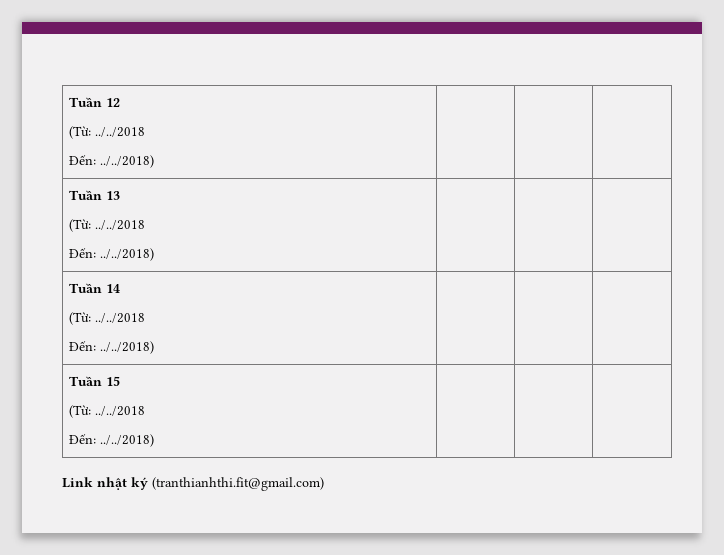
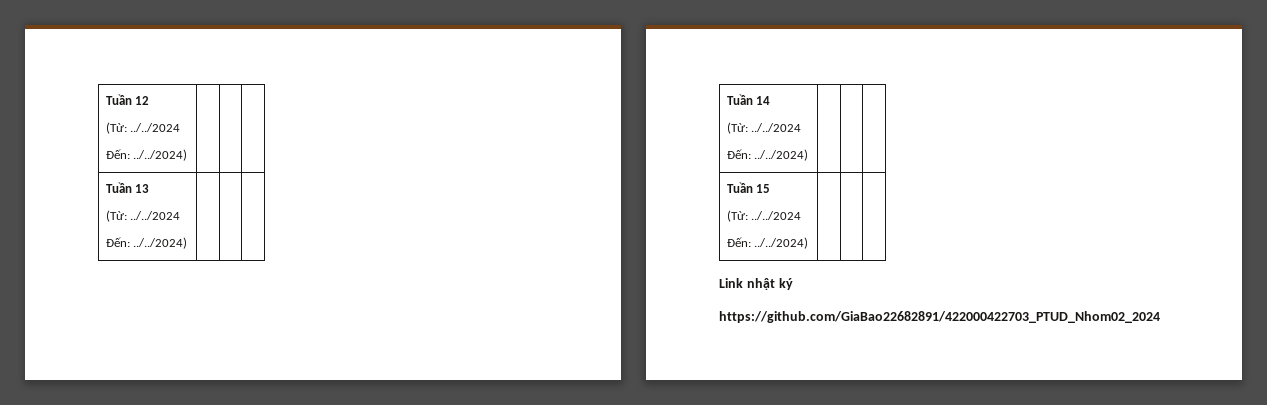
  Tuần 12
- (Từ: ../../2018
- Đến: ../../2018) | | |
+ (Từ: ../../2024
+ Đến: ../../2024) | | |
  Tuần 13
- (Từ: ../../2018
- Đến: ../../2018) | | |
+ (Từ: ../../2024
+ Đến: ../../2024) | | |
  Tuần 14
- (Từ: ../../2018
- Đến: ../../2018) | | |
+ (Từ: ../../2024
+ Đến: ../../2024) | | |
  Tuần 15
- (Từ: ../../2018
- Đến: ../../2018) | | |
+ (Từ: ../../2024
+ Đến: ../../2024) | | |
- Link nhật ký (tranthianhthi.fit@gmail.com)
+ Link nhật ký
+ https://github.com/GiaBao22682891/422000422703_PTUD_Nhom02_2024

